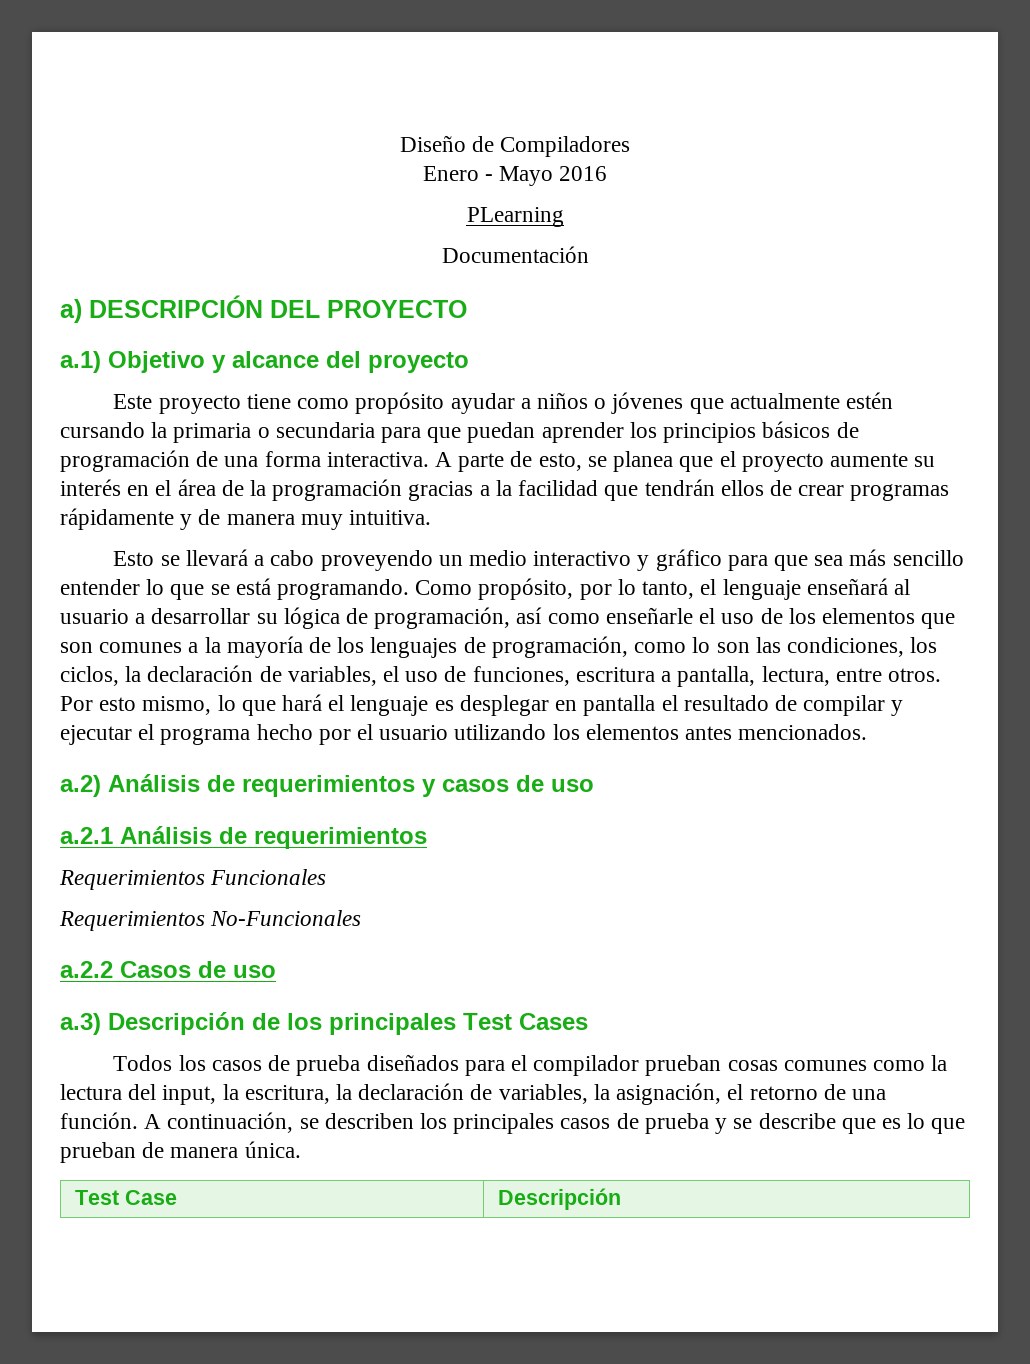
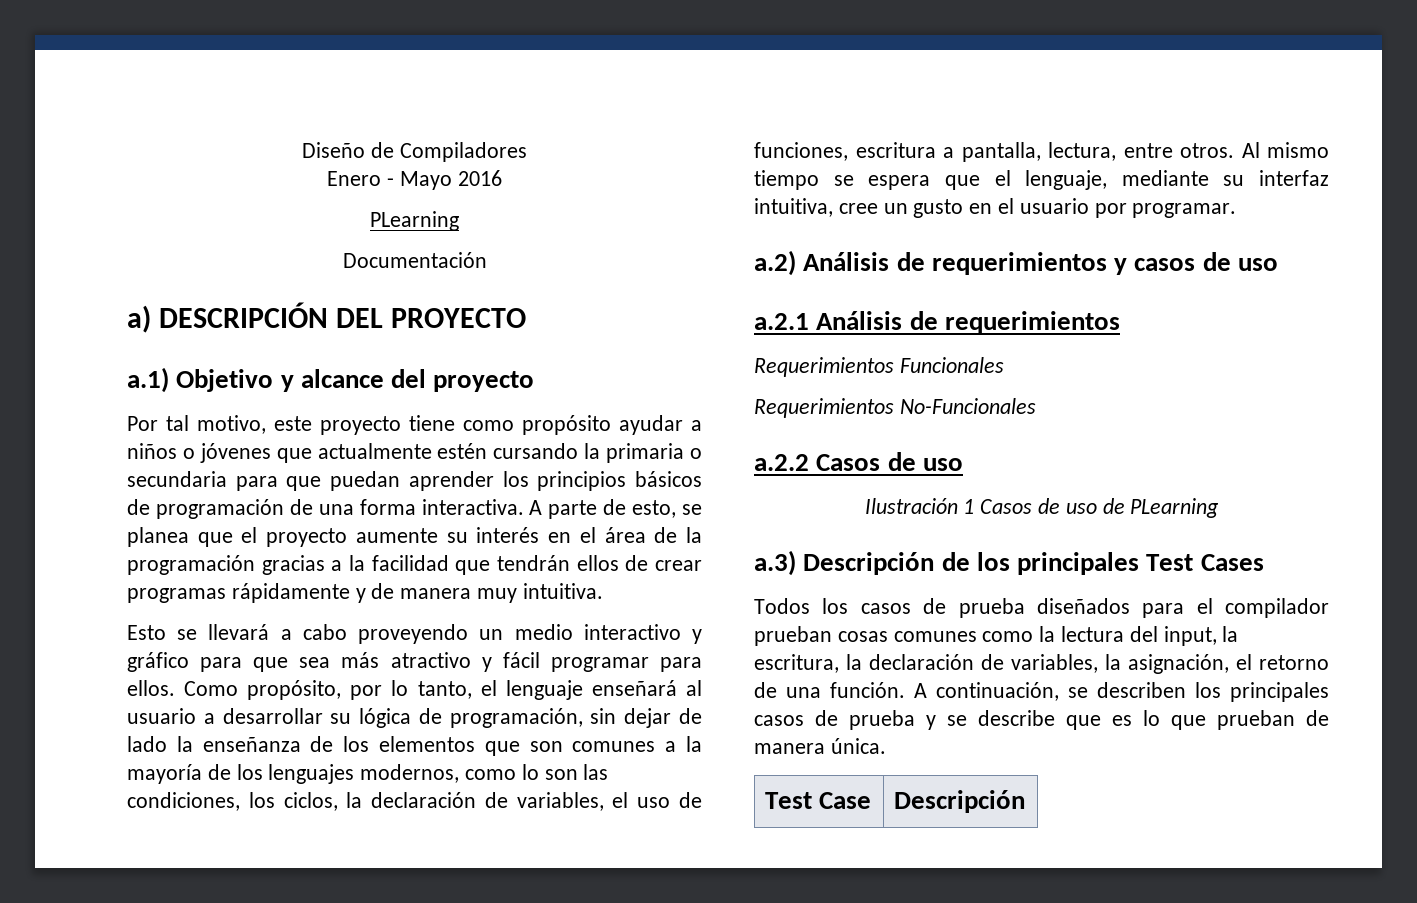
- Este proyecto tiene como propósito ayudar a niños o jóvenes que actualmente estén cursando la primaria o secundaria para que puedan aprender los principios básicos de programación de una forma interactiva.
+ Por tal motivo, este proyecto tiene como propósito ayudar a niños o jóvenes que actualmente estén cursando la primaria o secundaria para que puedan aprender los principios básicos de programación de una forma interactiva.
- Esto se llevará a cabo proveyendo un medio interactivo y gráfico para que sea más sencillo entender lo que se está programando.
+ Esto se llevará a cabo proveyendo un medio interactivo y gráfico para que sea más atractivo y fácil programar para ellos.
- Como propósito, por lo tanto, el lenguaje enseñará al usuario a desarrollar su lógica de programación, así como enseñarle el uso de los elementos que son comunes a la mayoría de los lenguajes de programación, como lo son las condiciones, los ciclos, la declaración de variables, el uso de funciones, escritura a pantalla, lectura, entre otros.
+ Como propósito, por lo tanto, el lenguaje enseñará al usuario a desarrollar su lógica de programación, sin dejar de lado la enseñanza de los elementos que son comunes a la mayoría de los lenguajes modernos, como lo son las condiciones, los ciclos, la declaración de variables, el uso de funciones, escritura a pantalla, lectura, entre otros.
- Por esto mismo, lo que hará el lenguaje es desplegar en pantalla el resultado de compilar y ejecutar el programa hecho por el usuario utilizando los elementos antes mencionados.
+ Al mismo tiempo se espera que el lenguaje, mediante su interfaz intuitiva, cree un gusto en el usuario por programar.
+ Ilustración 1 Casos de uso de PLearning

